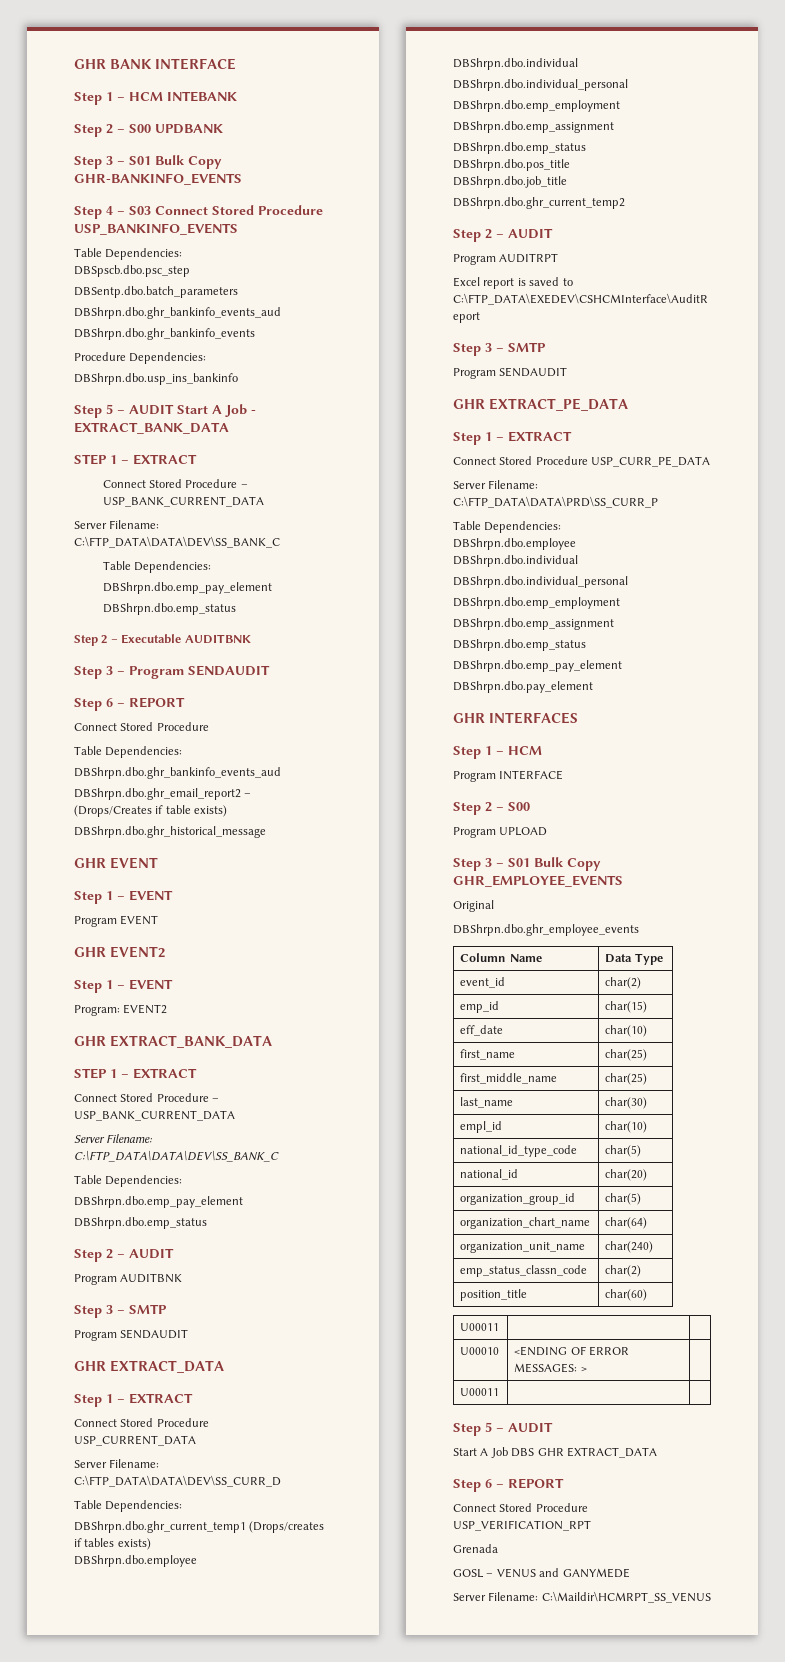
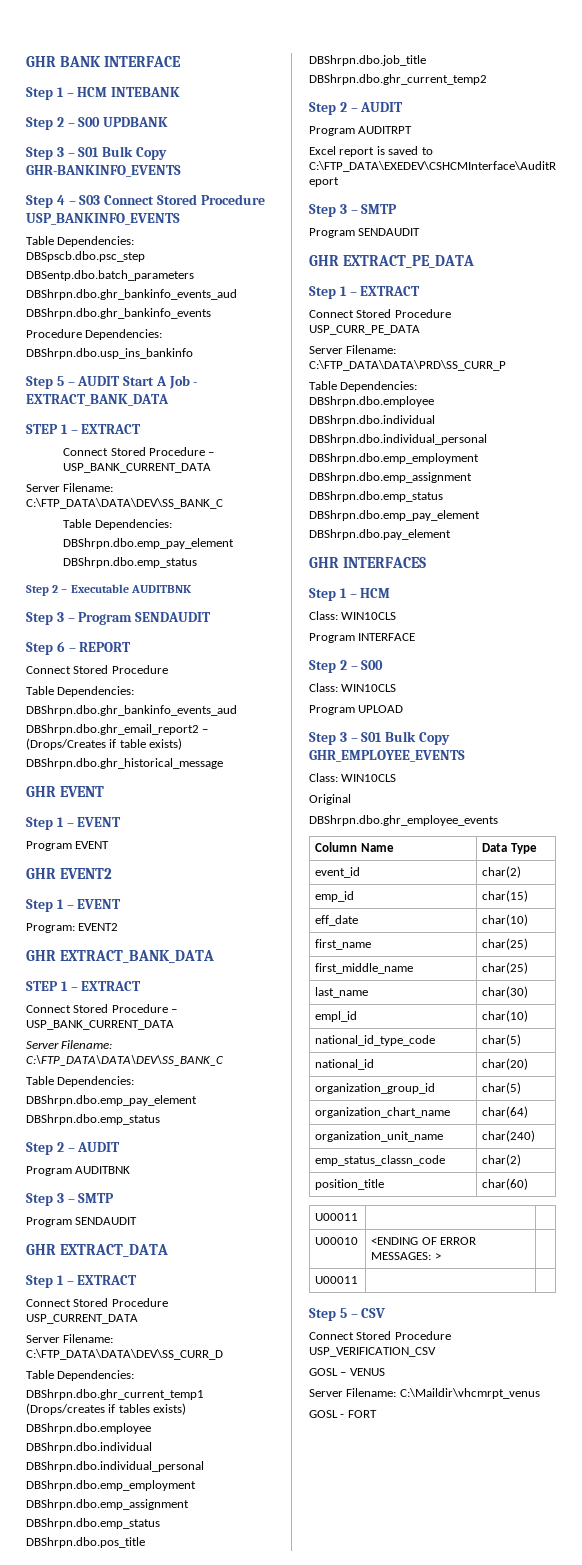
  GHR INTERFACES
  Step 1 – HCM
+ Class: WIN10CLS
  Program INTERFACE
  Step 2 – S00
+ Class: WIN10CLS
  Step 3 – S01 Bulk Copy GHR_EMPLOYEE_EVENTS
+ Class: WIN10CLS
  U00010 | <ENDING OF ERROR MESSAGES: > |
  U00011 | |
- Step 5 – AUDIT
- Start A Job DBS GHR EXTRACT_DATA
- Step 6 – REPORT
- Connect Stored Procedure USP_VERIFICATION_RPT
- Grenada
+ Step 5 – CSV
+ Connect Stored Procedure USP_VERIFICATION_CSV
- GOSL – VENUS and GANYMEDE
- Server Filename: C:\Maildir\HCMRPT_SS_VENUS
+ GOSL – VENUS
+ Server Filename: C:\Maildir\vhcmrpt_venus
+ GOSL - FORT

